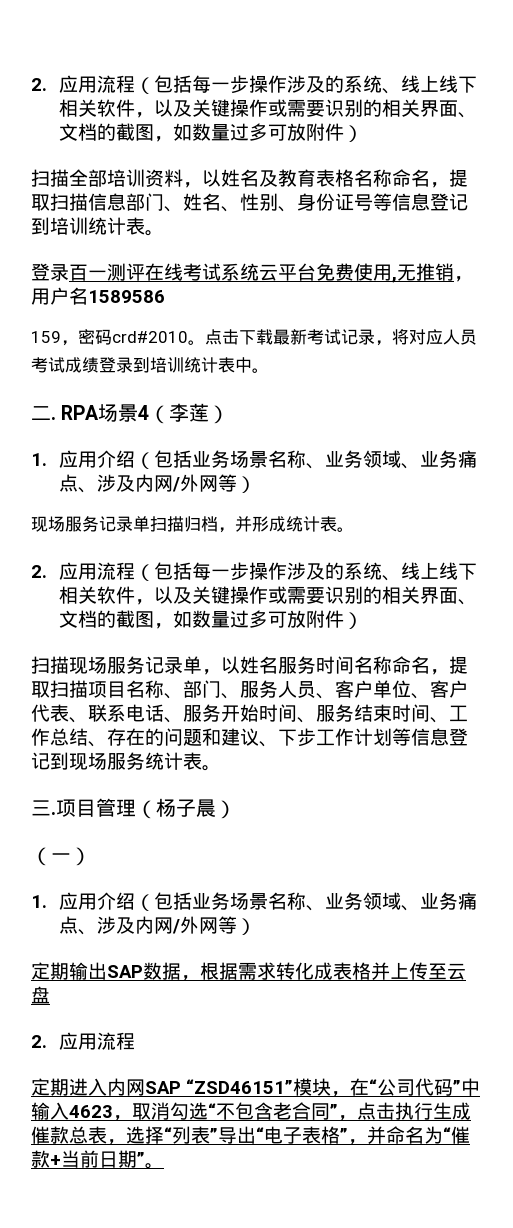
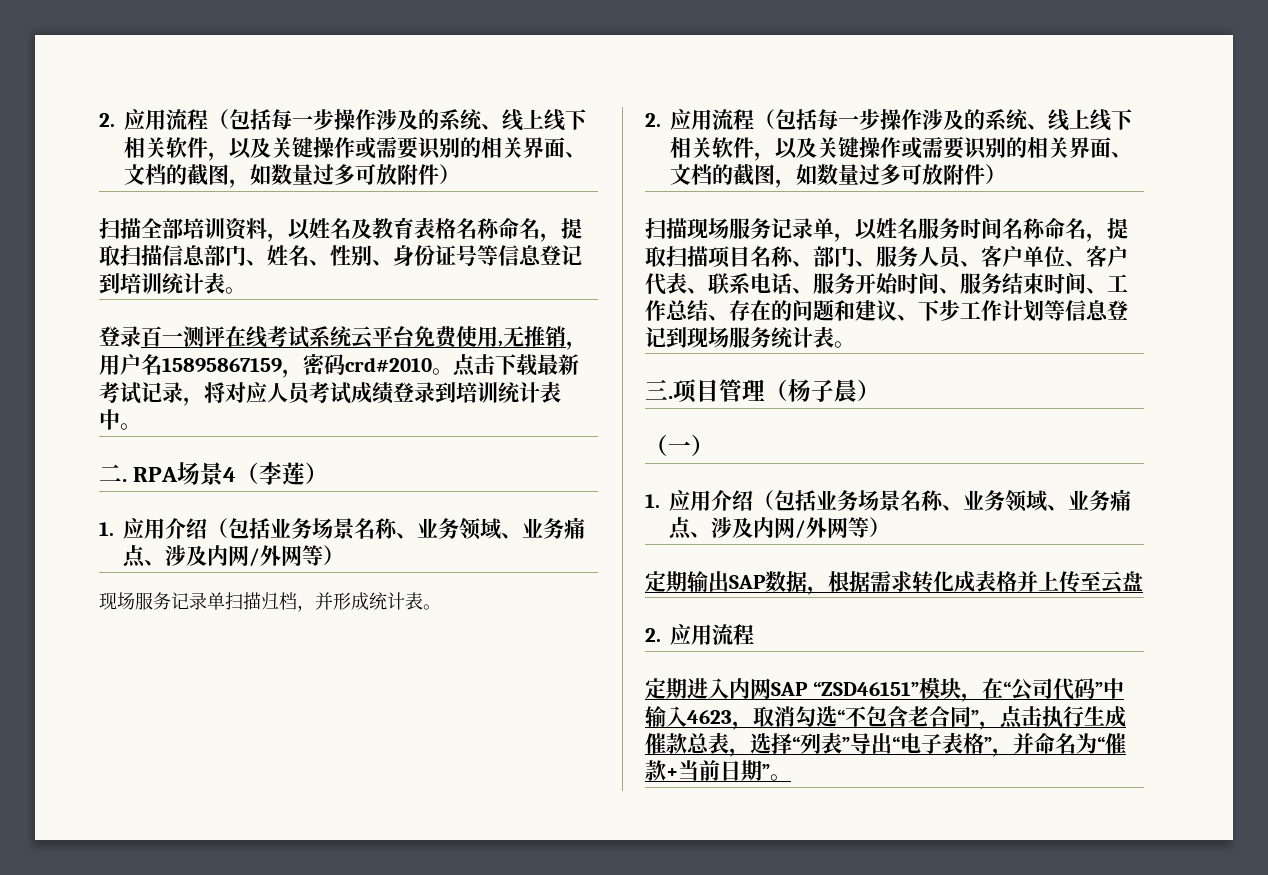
- 登录百一测评在线考试系统云平台免费使用,无推销，用户名1589586
- 159，密码crd#2010。
+ 登录百一测评在线考试系统云平台免费使用,无推销，用户名15895867159，密码crd#2010。

